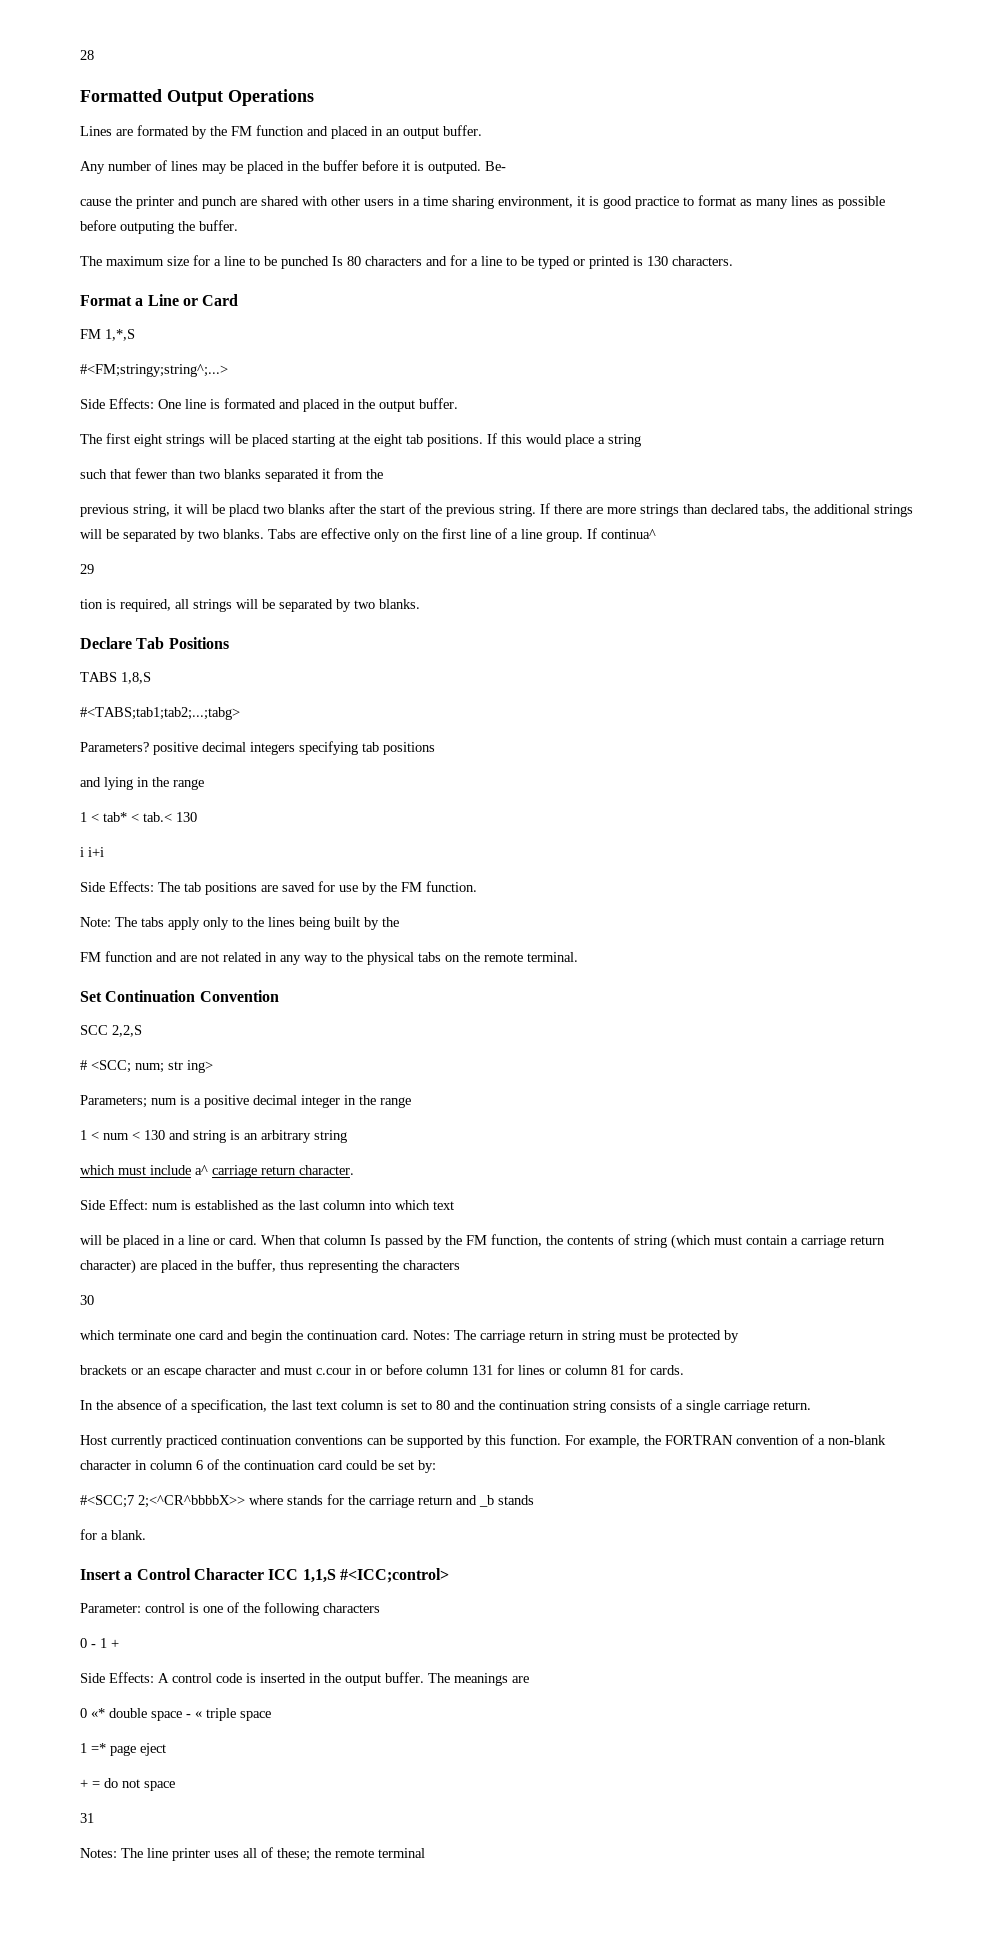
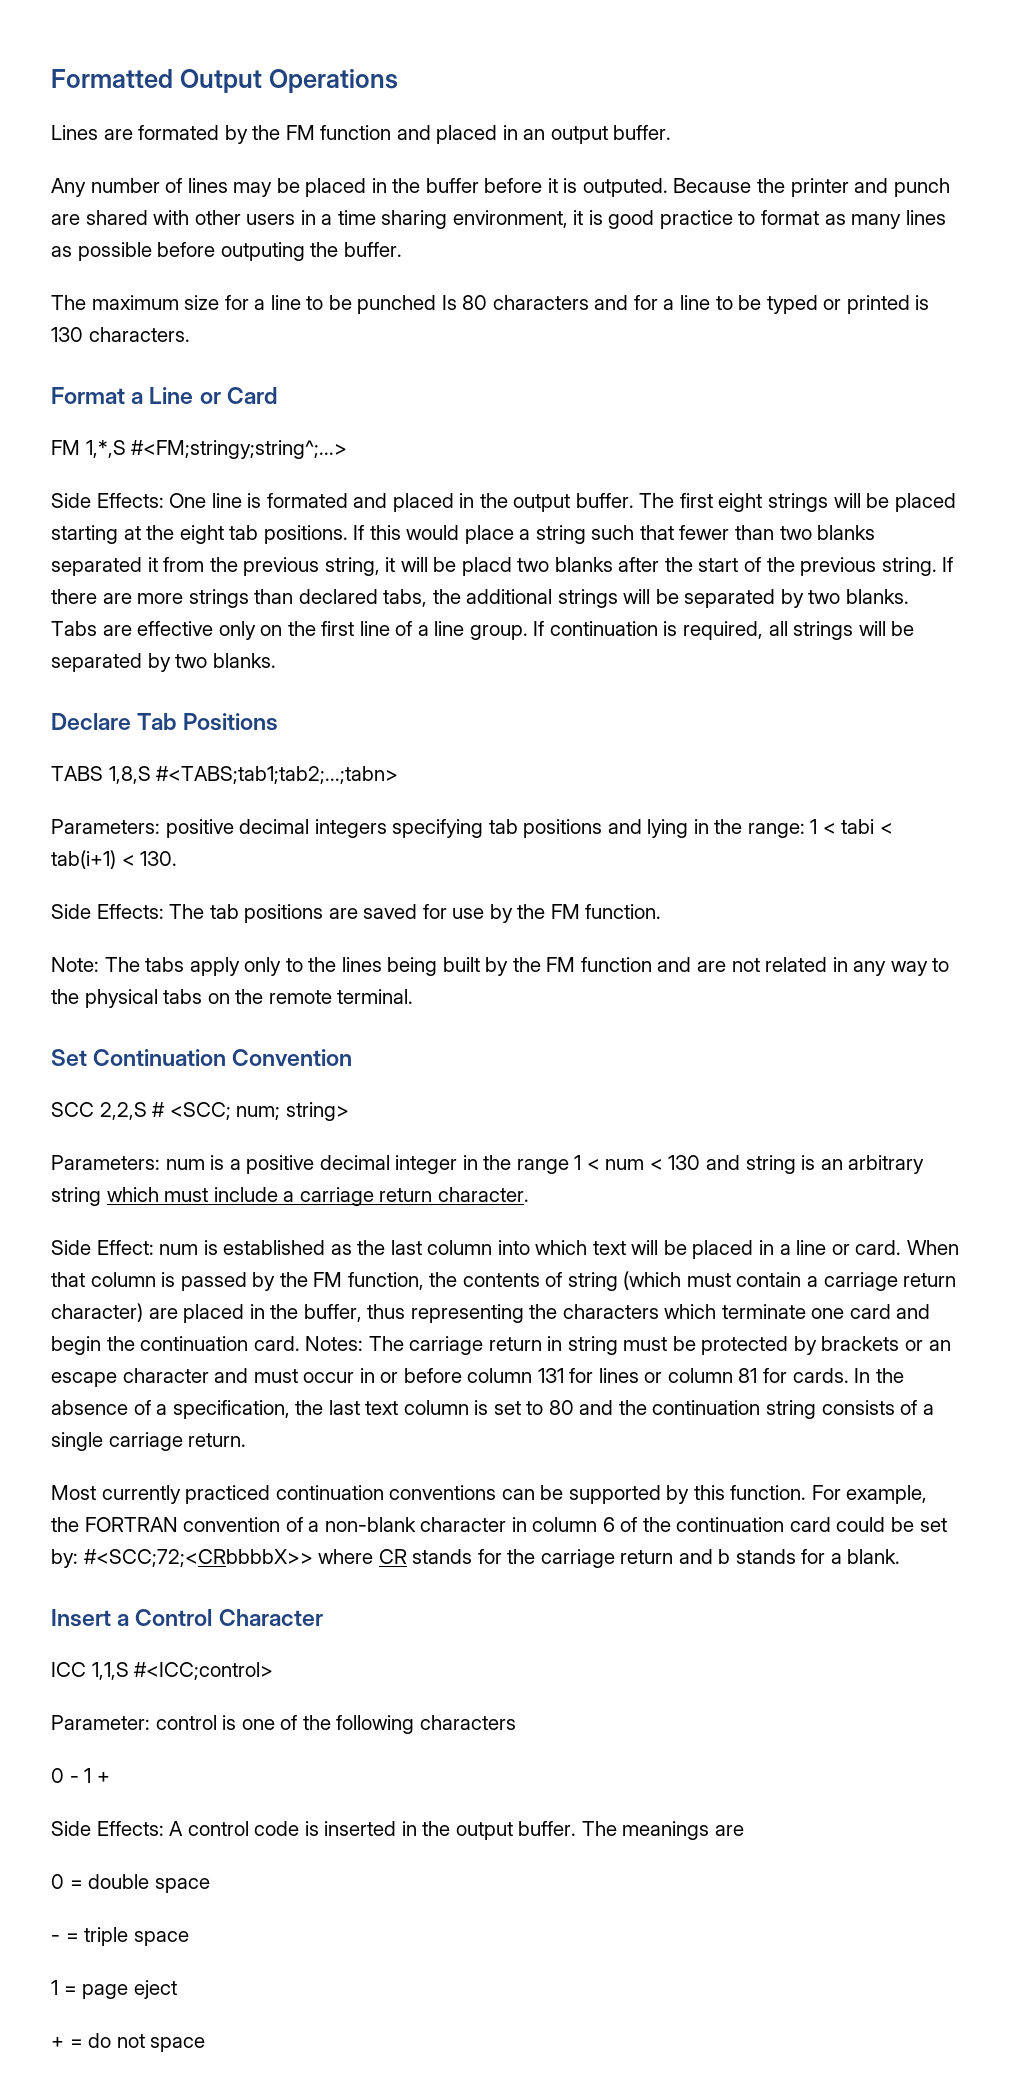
- 28
- Be-
- cause the printer and punch are shared with other users in a time sharing environment, it is good practice to format as many lines as possible before outputing the buffer.
+ Because the printer and punch are shared with other users in a time sharing environment, it is good practice to format as many lines as possible before outputing the buffer.
- FM 1,*,S
- #<FM;stringy;string^;...>
+ FM 1,*,S #<FM;stringy;string^;...>
- Side Effects: One line is formated and placed in the output buffer.
- The first eight strings will be placed starting at the eight tab positions.
+ Side Effects: One line is formated and placed in the output buffer. The first eight strings will be placed starting at the eight tab positions.
- If this would place a string
- such that fewer than two blanks separated it from the
- previous string, it will be placd two blanks after the start of the previous string.
+ If this would place a string such that fewer than two blanks separated it from the previous string, it will be placd two blanks after the start of the previous string.
- If continua^
- 29
- tion is required, all strings will be separated by two blanks.
+ If continuation is required, all strings will be separated by two blanks.
- TABS 1,8,S
- #<TABS;tab1;tab2;...;tabg>
- Parameters? positive decimal integers specifying tab positions
- and lying in the range
- 1 < tab* < tab.< 130
- i i+i
+ TABS 1,8,S #<TABS;tab1;tab2;...;tabn>
+ Parameters: positive decimal integers specifying tab positions and lying in the range: 1 < tabi < tab(i+1) < 130.
- Note: The tabs apply only to the lines being built by the
- FM function and are not related in any way to the physical tabs on the remote terminal.
+ Note: The tabs apply only to the lines being built by the FM function and are not related in any way to the physical tabs on the remote terminal.
- SCC 2,2,S
- # <SCC; num; str ing>
- Parameters; num is a positive decimal integer in the range
- 1 < num < 130 and string is an arbitrary string
- which must include a^ carriage return character.
+ SCC 2,2,S # <SCC; num; string>
+ Parameters: num is a positive decimal integer in the range 1 < num < 130 and string is an arbitrary string which must include a carriage return character.
- Side Effect: num is established as the last column into which text
- will be placed in a line or card.
+ Side Effect: num is established as the last column into which text will be placed in a line or card.
- When that column Is passed by the FM function, the contents of string (which must contain a carriage return character) are placed in the buffer, thus representing the characters
- 30
- which terminate one card and begin the continuation card.
+ When that column is passed by the FM function, the contents of string (which must contain a carriage return character) are placed in the buffer, thus representing the characters which terminate one card and begin the continuation card.
- Notes: The carriage return in string must be protected by
- brackets or an escape character and must c.cour in or before column 131 for lines or column 81 for cards.
- In the absence of a specification, the last text column is set to 80 and the continuation string consists of a single carriage return.
+ Notes: The carriage return in string must be protected by brackets or an escape character and must occur in or before column 131 for lines or column 81 for cards. In the absence of a specification, the last text column is set to 80 and the continuation string consists of a single carriage return.
- Host currently practiced continuation conventions can be supported by this function.
+ Most currently practiced continuation conventions can be supported by this function.
- For example, the FORTRAN convention of a non-blank character in column 6 of the continuation card could be set by:
- #<SCC;7 2;<^CR^bbbbX>> where stands for the carriage return and _b stands
- for a blank.
+ For example, the FORTRAN convention of a non-blank character in column 6 of the continuation card could be set by: #<SCC;72;<CRbbbbX>> where CR stands for the carriage return and b stands for a blank.
- Insert a Control Character ICC 1,1,S #<ICC;control>
+ Insert a Control Character
+ ICC 1,1,S #<ICC;control>
- 0 «* double space - « triple space
+ 0 = double space
+ - = triple space
- 1 =* page eject
+ 1 = page eject
- 31
- Notes: The line printer uses all of these; the remote terminal

